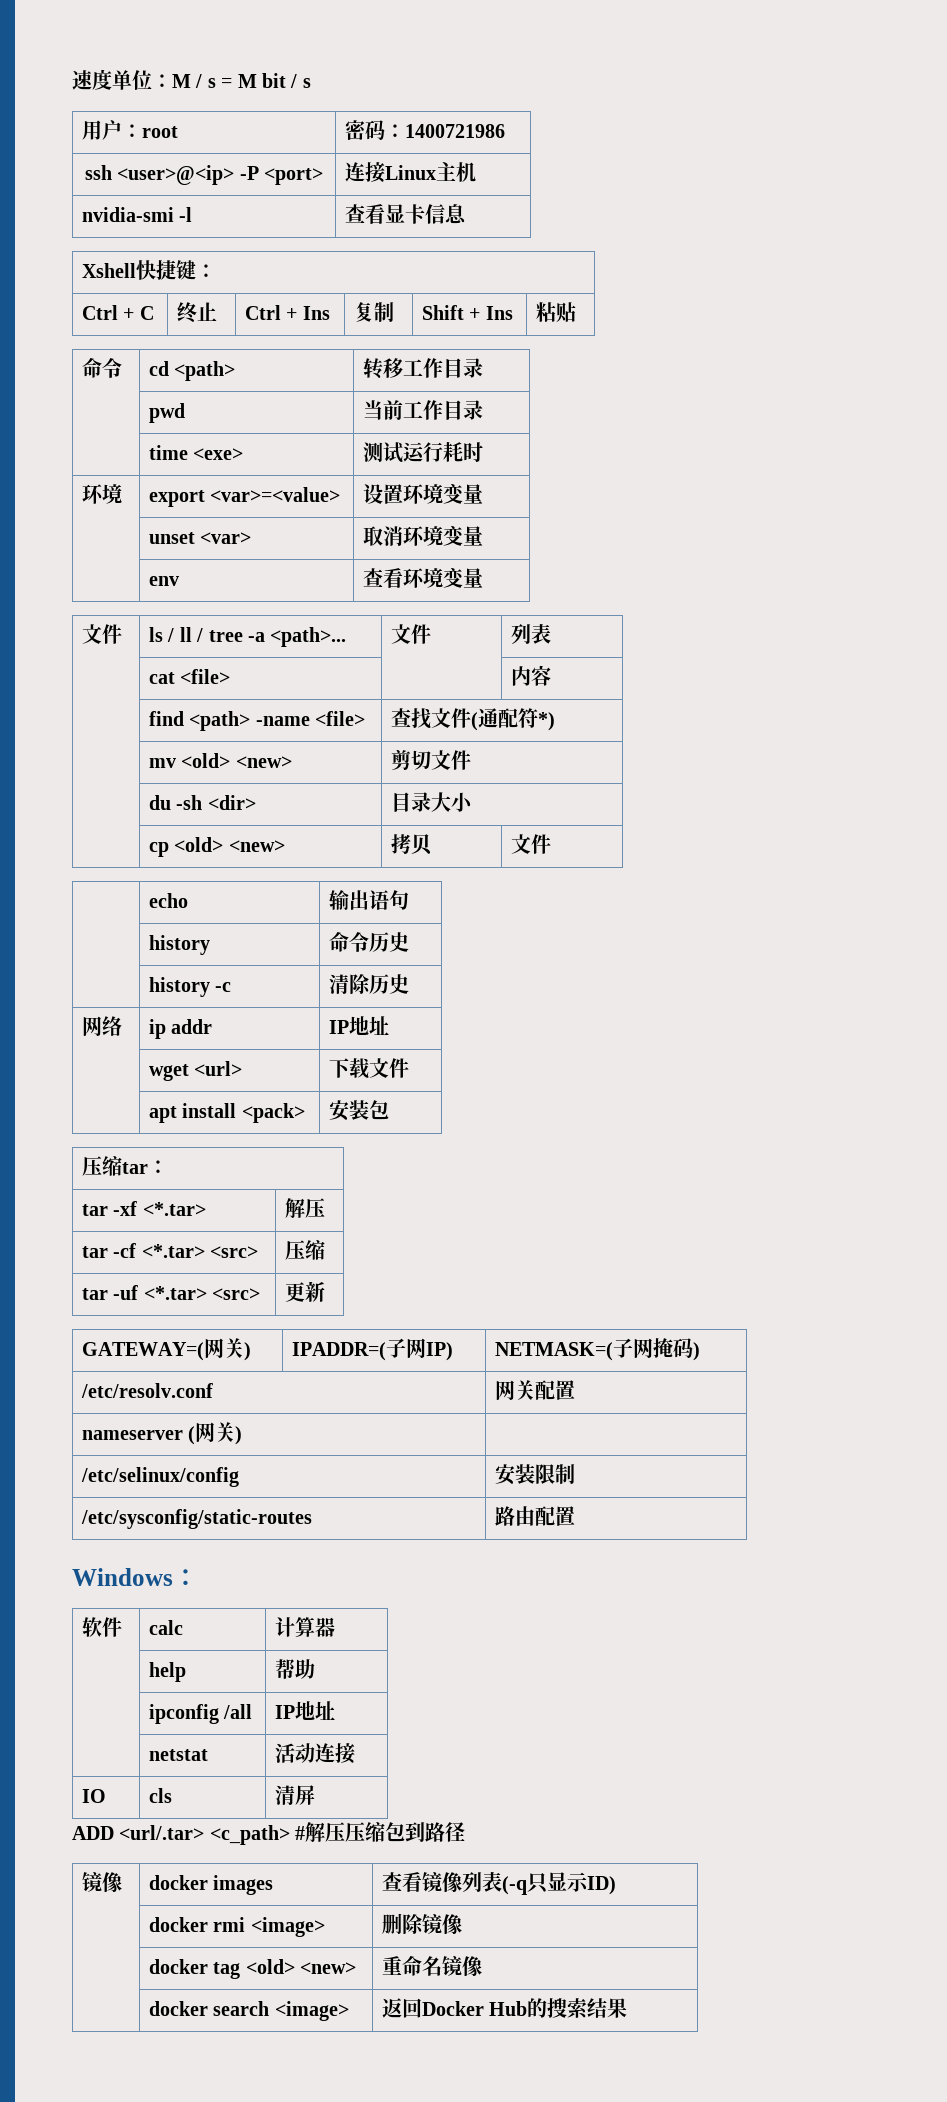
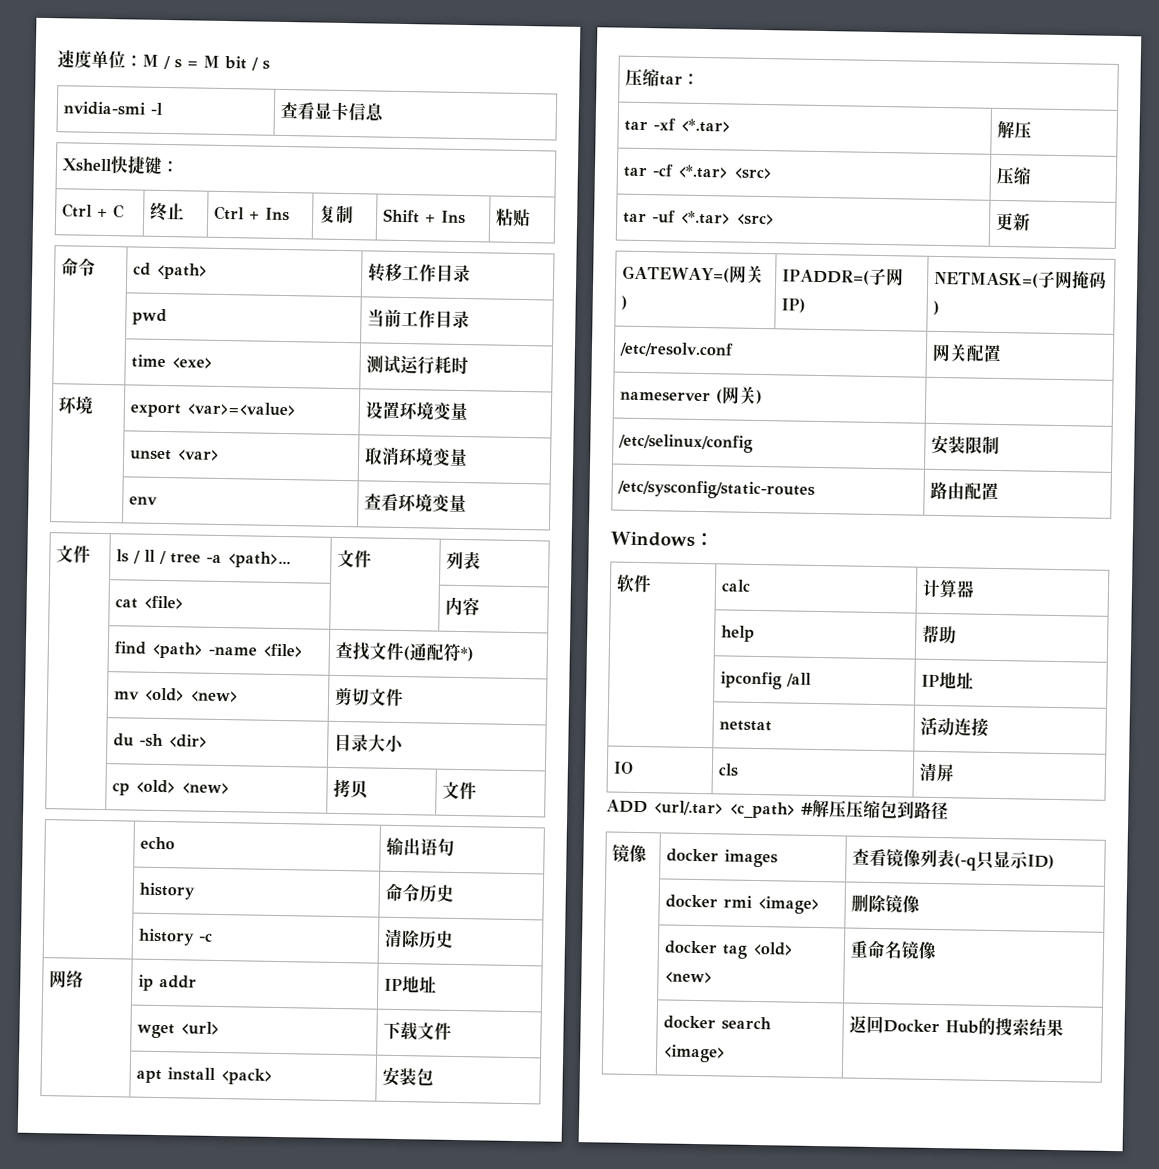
- 用户：root | 密码：1400721986
- ssh <user>@<ip> -P <port> | 连接Linux主机

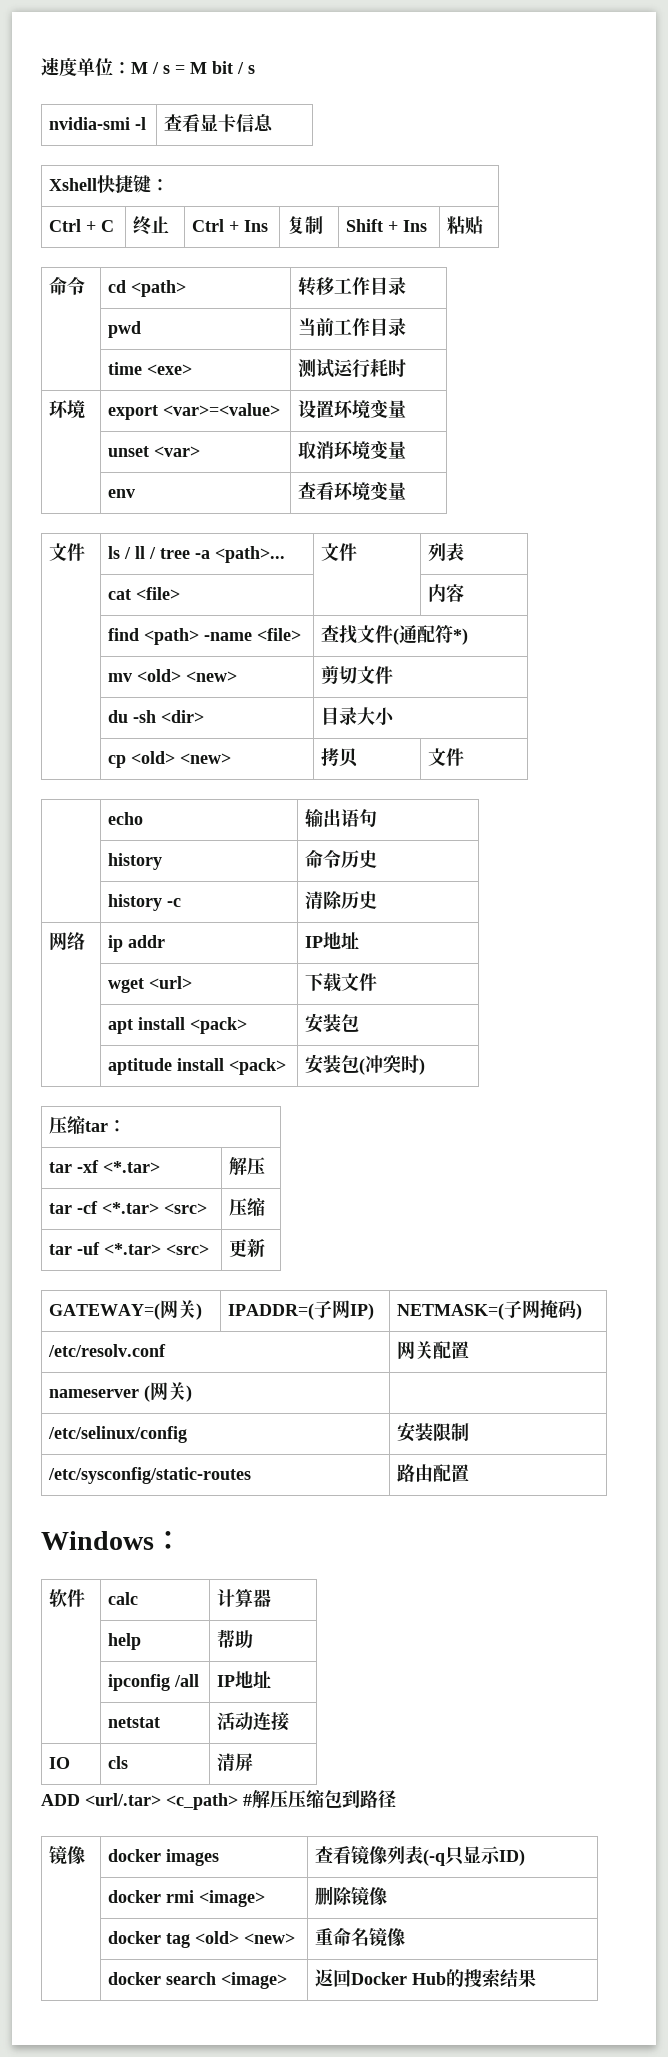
+ | aptitude install <pack> | 安装包(冲突时)

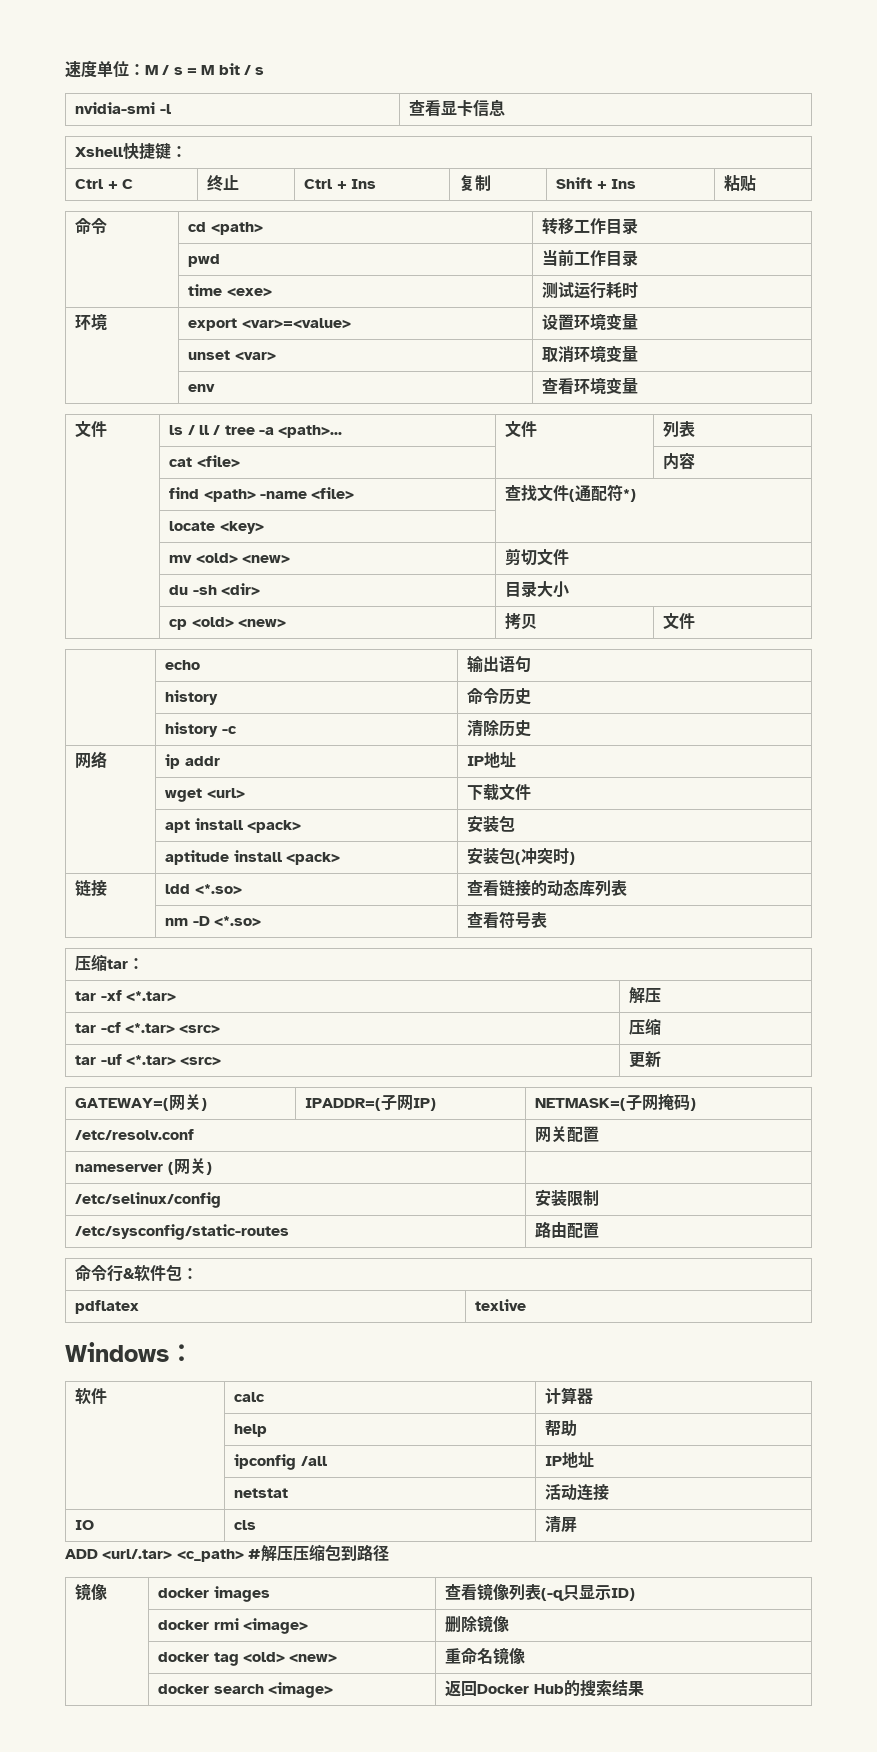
+ | locate <key> |
+ 链接 | ldd <*.so> | 查看链接的动态库列表
+ | nm -D <*.so> | 查看符号表
+ 命令行&软件包：
+ pdflatex | texlive

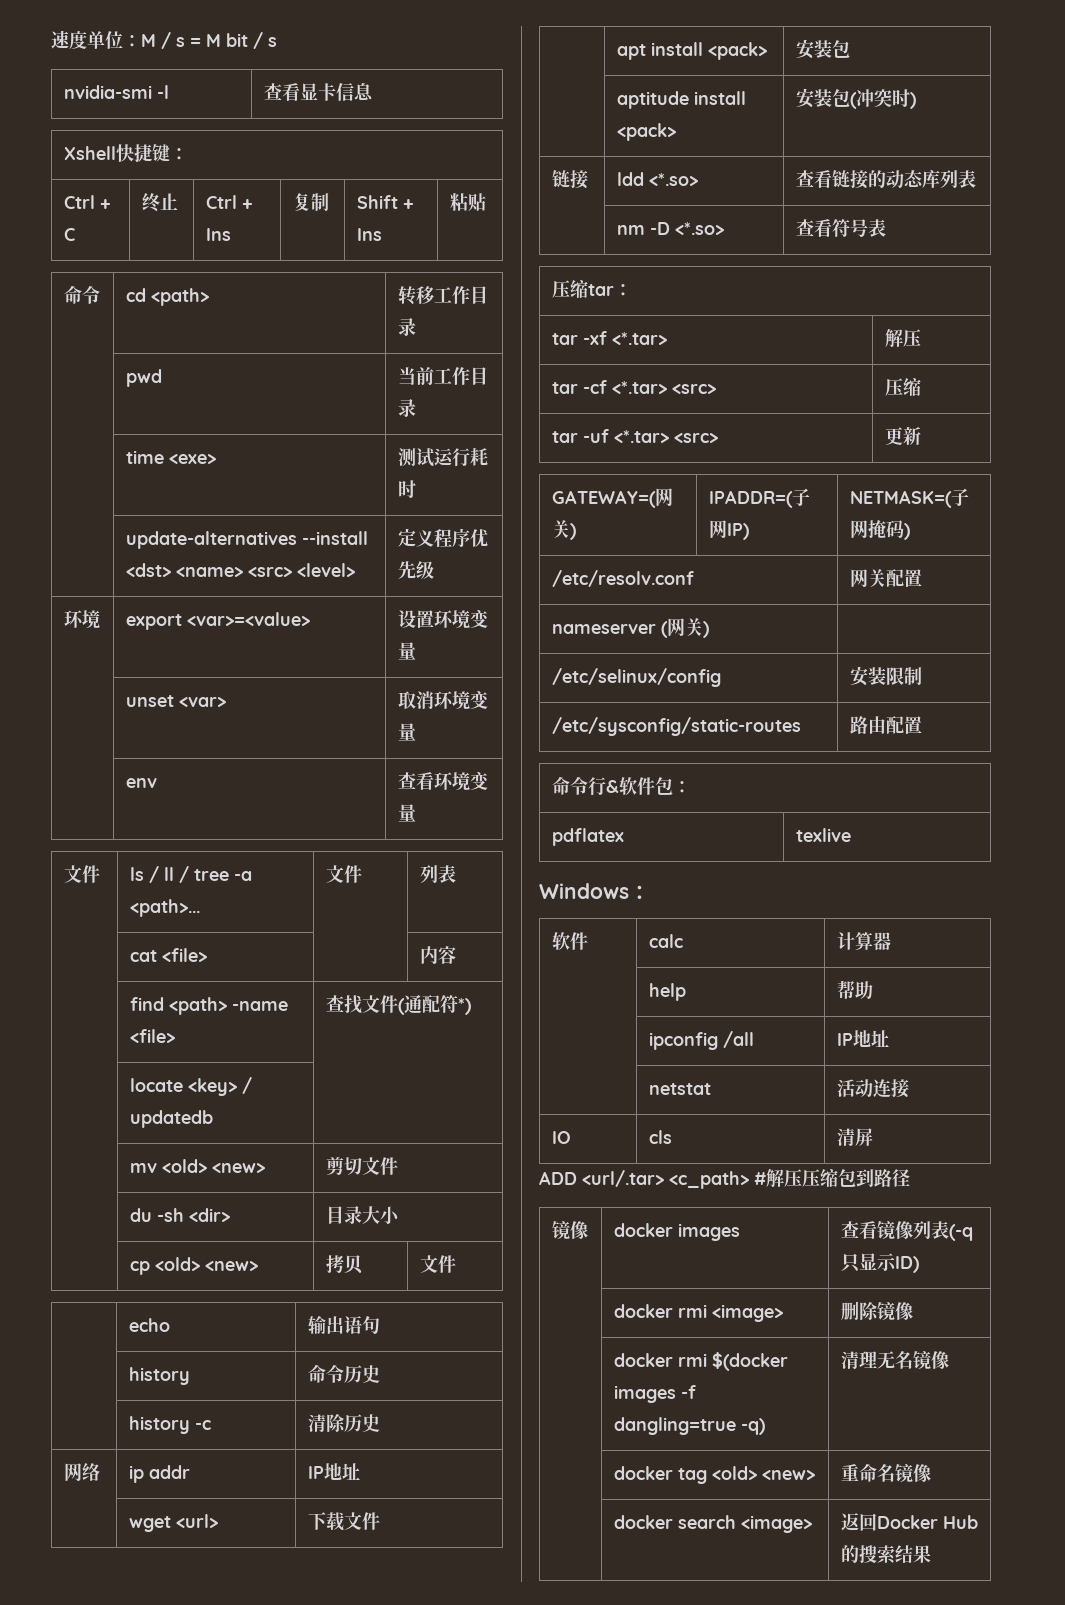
+ | update-alternatives --install <dst> <name> <src> <level> | 定义程序优先级
- | locate <key> |
+ | locate <key> / updatedb |
+ | docker rmi $(docker images -f dangling=true -q) | 清理无名镜像

